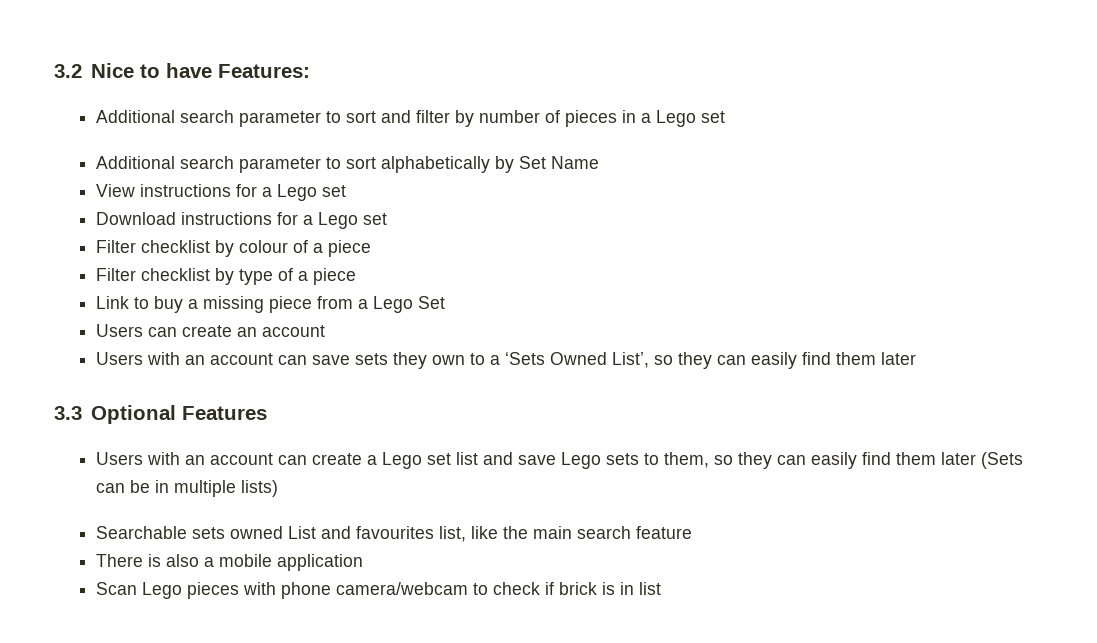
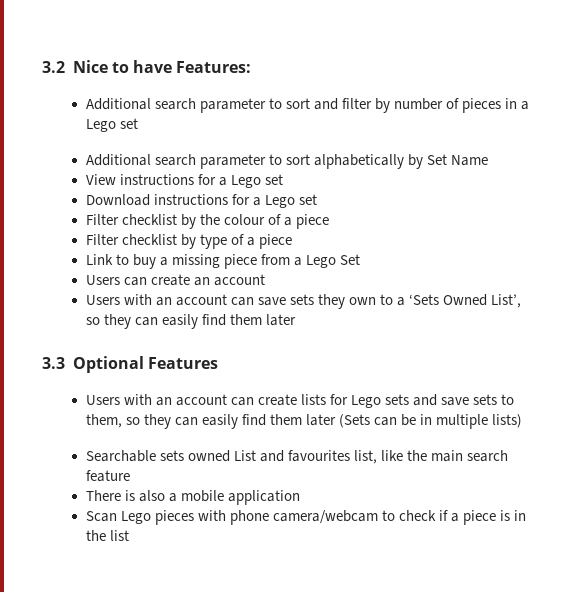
- Filter checklist by colour of a piece
+ Filter checklist by the colour of a piece
- Users with an account can create a Lego set list and save Lego sets to them, so they can easily find them later (Sets can be in multiple lists)
+ Users with an account can create lists for Lego sets and save sets to them, so they can easily find them later (Sets can be in multiple lists)
- Scan Lego pieces with phone camera/webcam to check if brick is in list
+ Scan Lego pieces with phone camera/webcam to check if a piece is in the list

